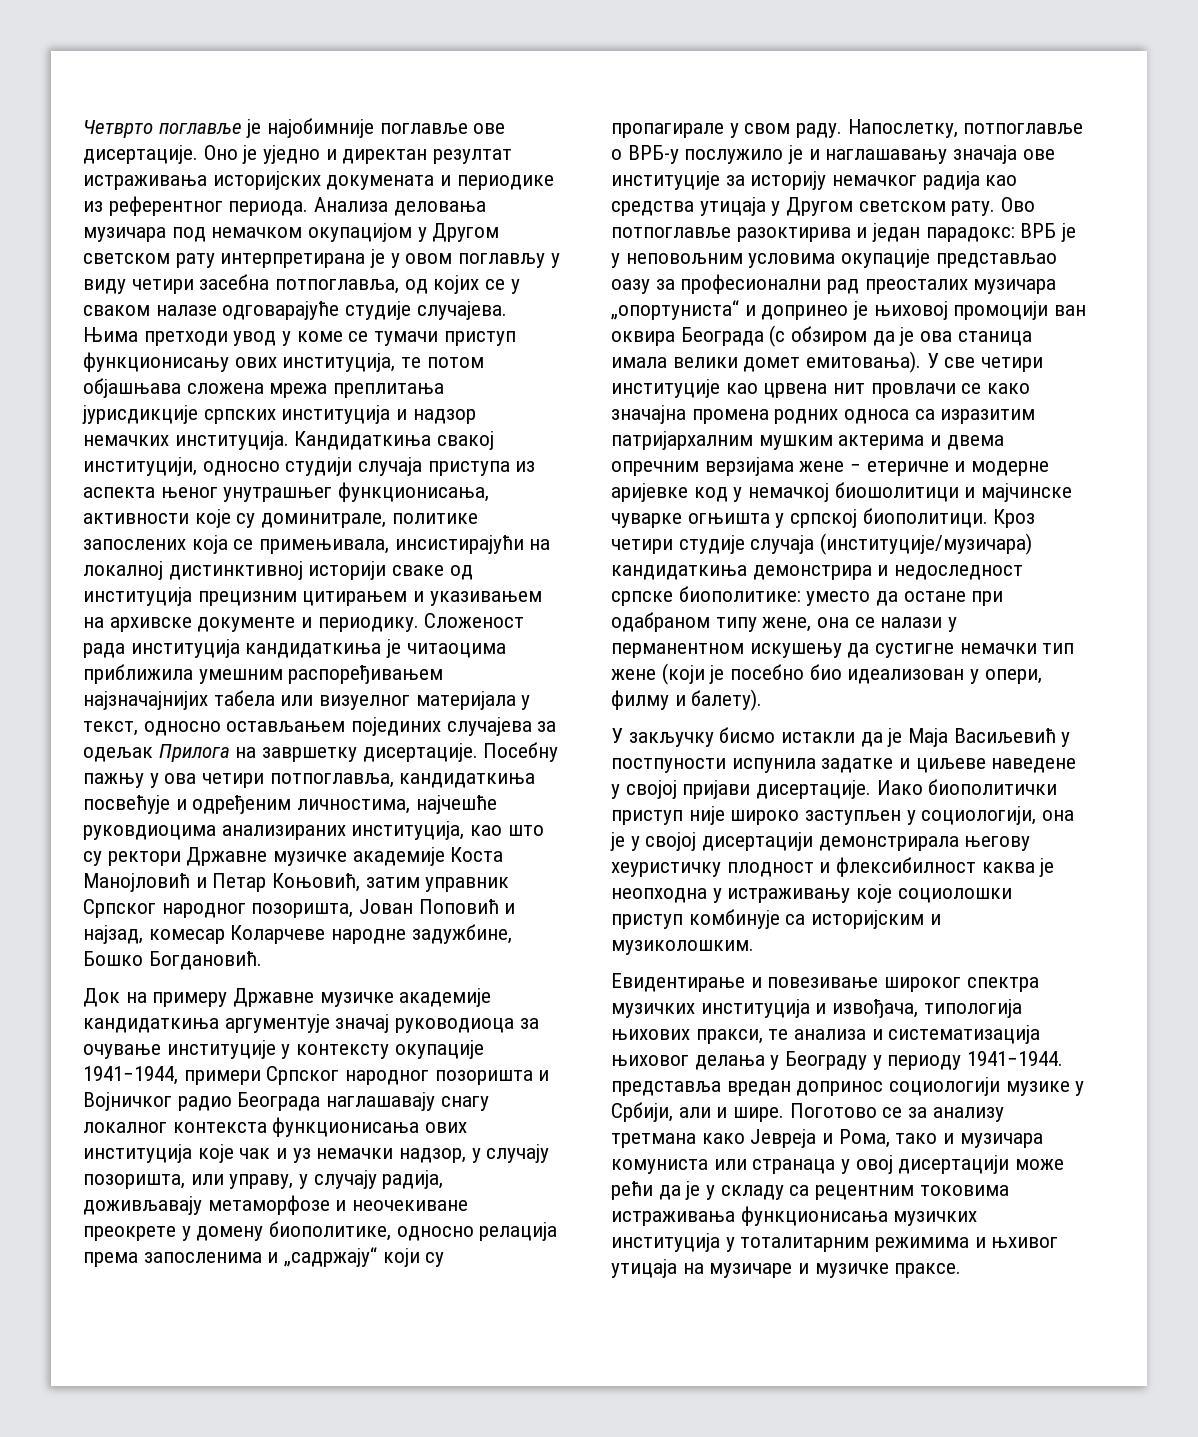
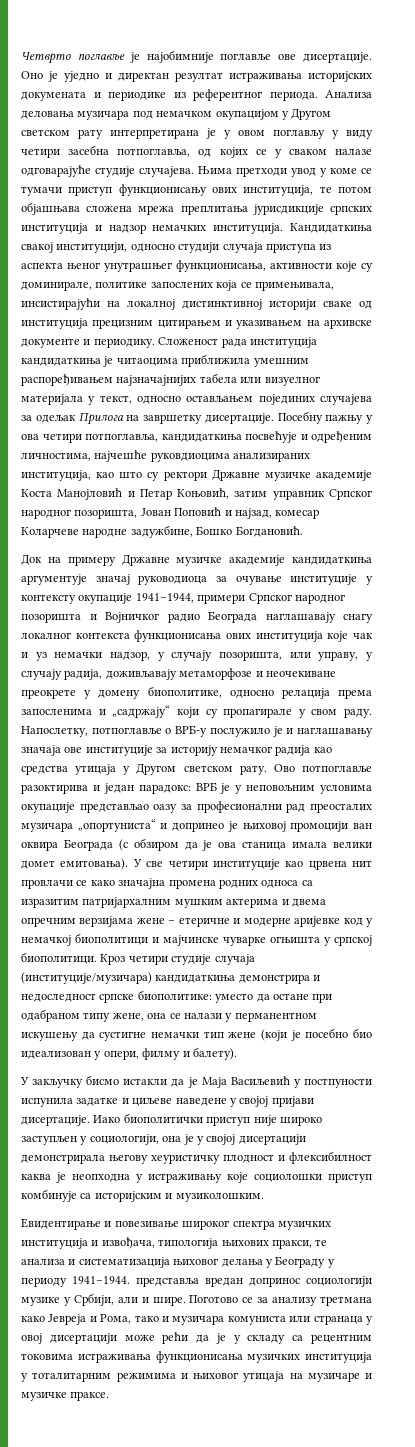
- Кандидаткиња свакој институцији, односно студији случаја приступа из аспекта њеног унутрашњег функционисања, активности које су доминитрале, политике запослених која се примењивала, инсистирајући на локалној дистинктивној историји сваке од институција прецизним цитирањем и указивањем на архивске документе и периодику.
+ Кандидаткиња свакој институцији, односно студији случаја приступа из аспекта њеног унутрашњег функционисања, активности које су доминирале, политике запослених која се примењивала, инсистирајући на локалној дистинктивној историји сваке од институција прецизним цитирањем и указивањем на архивске документе и периодику.
- У све четири институције као црвена нит провлачи се како значајна промена родних односа са изразитим патријархалним мушким актерима и двема опречним верзијама жене − етеричне и модерне аријевке код у немачкој биошолитици и мајчинске чуварке огњишта у српској биополитици.
+ У све четири институције као црвена нит провлачи се како значајна промена родних односа са изразитим патријархалним мушким актерима и двема опречним верзијама жене − етеричне и модерне аријевке код у немачкој биополитици и мајчинске чуварке огњишта у српској биополитици.
- Поготово се за анализу третмана како Јевреја и Рома, тако и музичара комуниста или странаца у овој дисертацији може рећи да је у складу са рецентним токовима истраживања функционисања музичких институција у тоталитарним режимима и њхивог утицаја на музичаре и музичке праксе.
+ Поготово се за анализу третмана како Јевреја и Рома, тако и музичара комуниста или странаца у овој дисертацији може рећи да је у складу са рецентним токовима истраживања функционисања музичких институција у тоталитарним режимима и њиховог утицаја на музичаре и музичке праксе.

